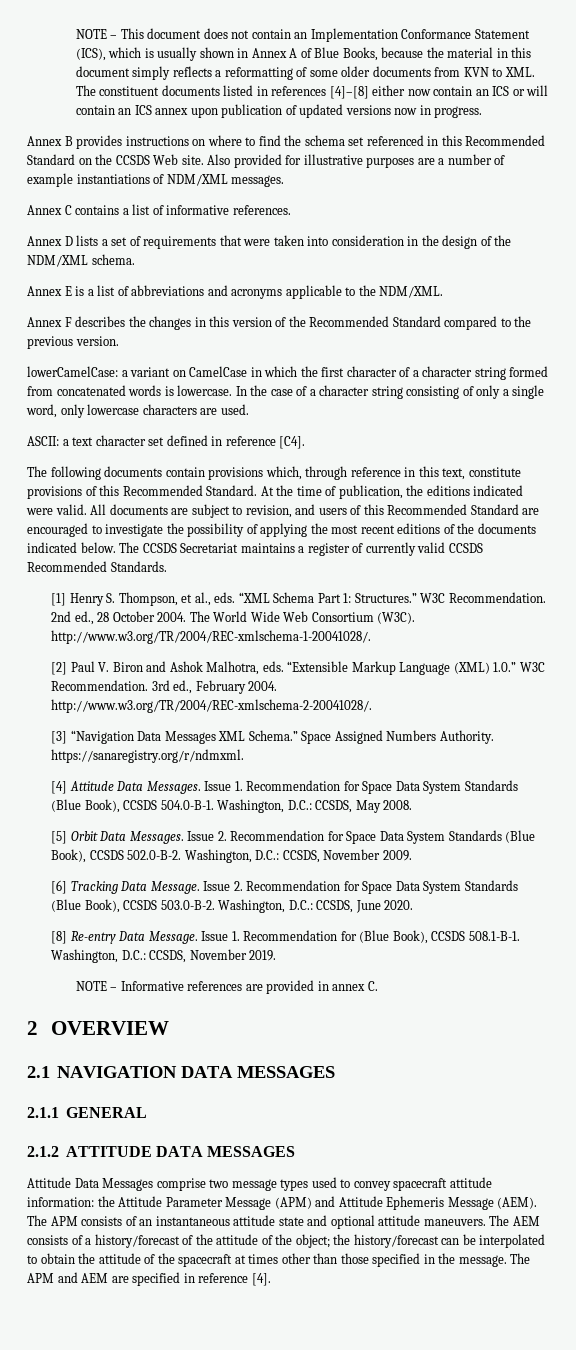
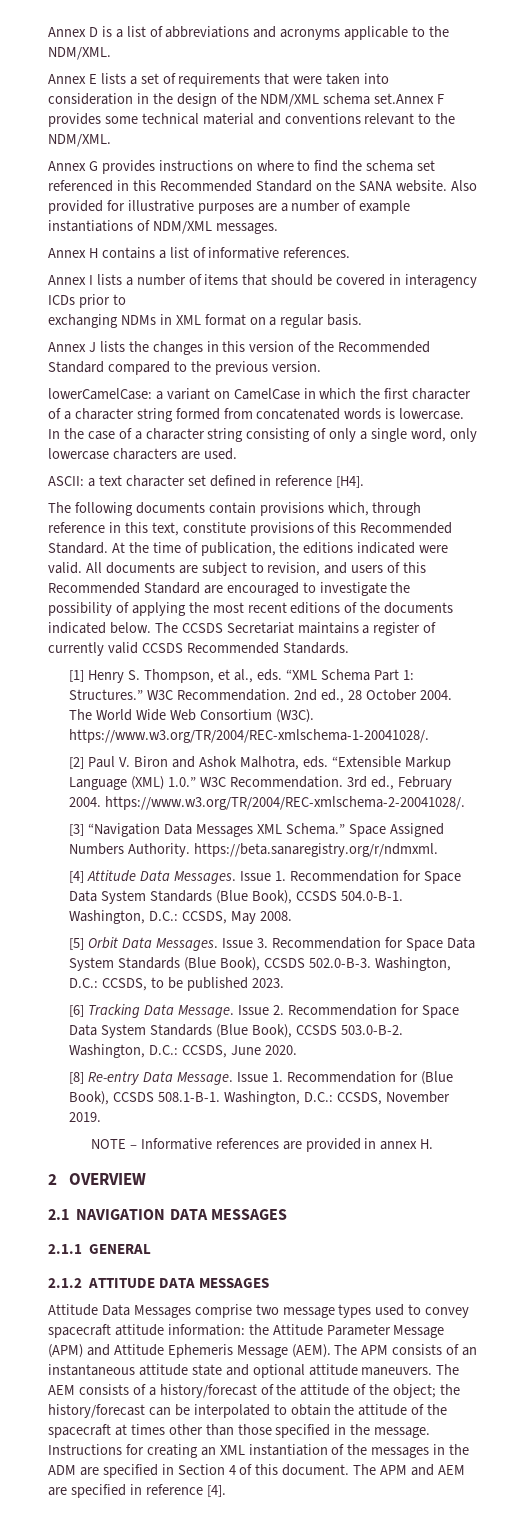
- NOTE – This document does not contain an Implementation Conformance Statement (ICS), which is usually shown in Annex A of Blue Books, because the material in this document simply reflects a reformatting of some older documents from KVN to XML. The constituent documents listed in references [4]–[8] either now contain an ICS or will contain an ICS annex upon publication of updated versions now in progress.
- Annex B provides instructions on where to find the schema set referenced in this Recommended Standard on the CCSDS Web site.
+ Annex D is a list of abbreviations and acronyms applicable to the NDM/XML.
+ Annex E lists a set of requirements that were taken into consideration in the design of the NDM/XML schema set.Annex F provides some technical material and conventions relevant to the NDM/XML.
+ Annex G provides instructions on where to find the schema set referenced in this Recommended Standard on the SANA website.
- Annex C contains a list of informative references.
+ Annex H contains a list of informative references.
- Annex D lists a set of requirements that were taken into consideration in the design of the NDM/XML schema.
- Annex E is a list of abbreviations and acronyms applicable to the NDM/XML.
- Annex F describes the changes in this version of the Recommended Standard compared to the previous version.
+ Annex I lists a number of items that should be covered in interagency ICDs prior to
+ exchanging NDMs in XML format on a regular basis.
+ Annex J lists the changes in this version of the Recommended Standard compared to the previous version.
- ASCII: a text character set defined in reference [C4].
+ ASCII: a text character set defined in reference [H4].
- The World Wide Web Consortium (W3C). http://www.w3.org/TR/2004/REC-xmlschema-1-20041028/.
+ The World Wide Web Consortium (W3C). https://www.w3.org/TR/2004/REC-xmlschema-1-20041028/.
- 3rd ed., February 2004. http://www.w3.org/TR/2004/REC-xmlschema-2-20041028/.
+ 3rd ed., February 2004. https://www.w3.org/TR/2004/REC-xmlschema-2-20041028/.
- Space Assigned Numbers Authority. https://sanaregistry.org/r/ndmxml.
+ Space Assigned Numbers Authority. https://beta.sanaregistry.org/r/ndmxml.
- Issue 2. Recommendation for Space Data System Standards (Blue Book), CCSDS 502.0-B-2. Washington, D.C.: CCSDS, November 2009.
+ Issue 3. Recommendation for Space Data System Standards (Blue Book), CCSDS 502.0-B-3. Washington, D.C.: CCSDS, to be published 2023.
- NOTE – Informative references are provided in annex C.
+ NOTE – Informative references are provided in annex H.
+ Instructions for creating an XML instantiation of the messages in the ADM are specified in Section 4 of this document.

